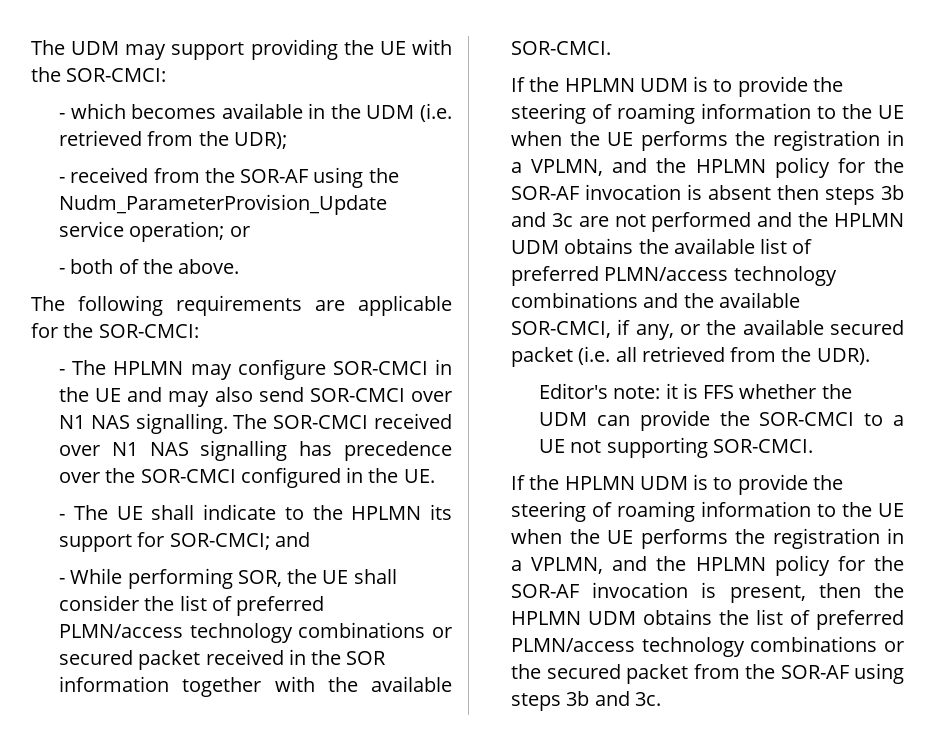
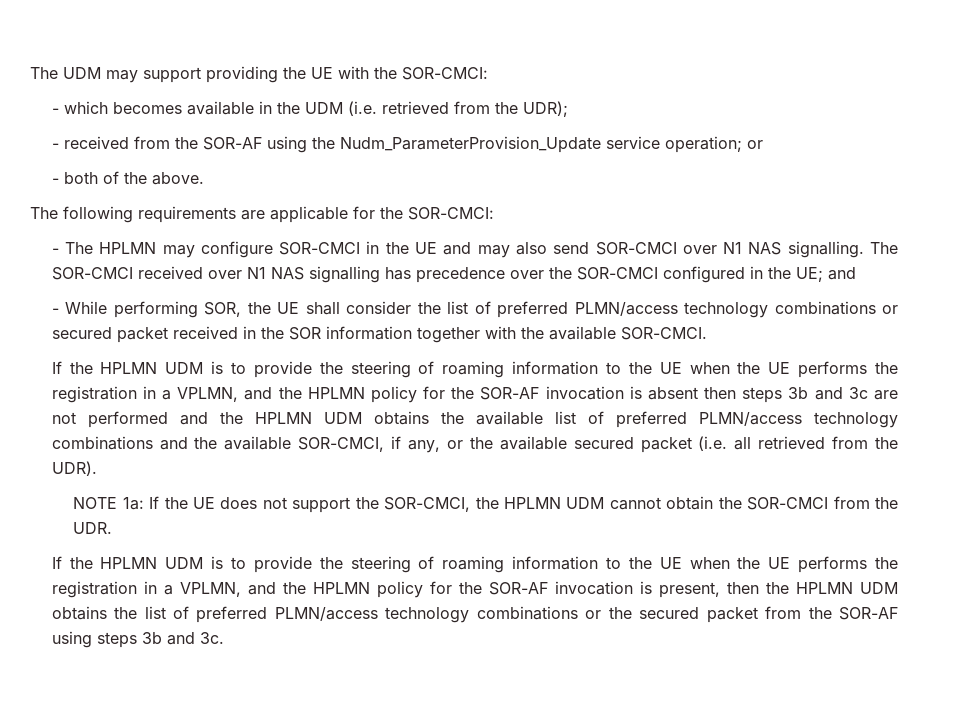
- The SOR-CMCI received over N1 NAS signalling has precedence over the SOR-CMCI configured in the UE.
- - The UE shall indicate to the HPLMN its support for SOR-CMCI; and
+ The SOR-CMCI received over N1 NAS signalling has precedence over the SOR-CMCI configured in the UE; and
- Editor's note: it is FFS whether the UDM can provide the SOR-CMCI to a UE not supporting SOR-CMCI.
+ NOTE 1a: If the UE does not support the SOR-CMCI, the HPLMN UDM cannot obtain the SOR-CMCI from the UDR.

